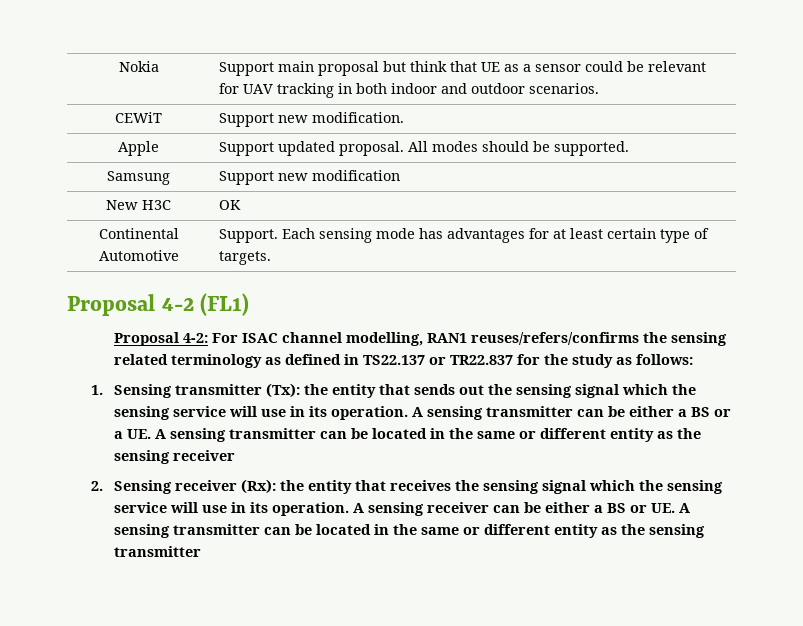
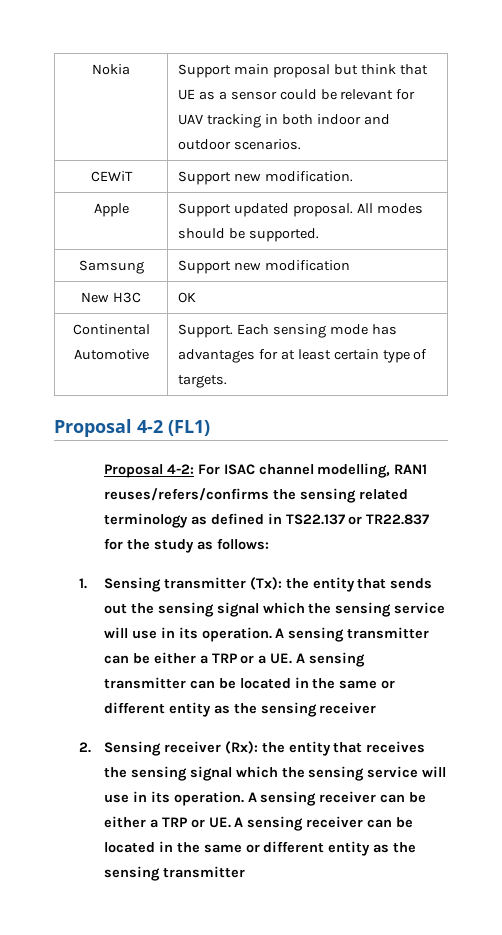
- A sensing transmitter can be either a BS or a UE. A sensing transmitter can be located in the same or different entity as the sensing receiver
+ A sensing transmitter can be either a TRP or a UE. A sensing transmitter can be located in the same or different entity as the sensing receiver
- A sensing receiver can be either a BS or UE. A sensing transmitter can be located in the same or different entity as the sensing transmitter
+ A sensing receiver can be either a TRP or UE. A sensing receiver can be located in the same or different entity as the sensing transmitter

